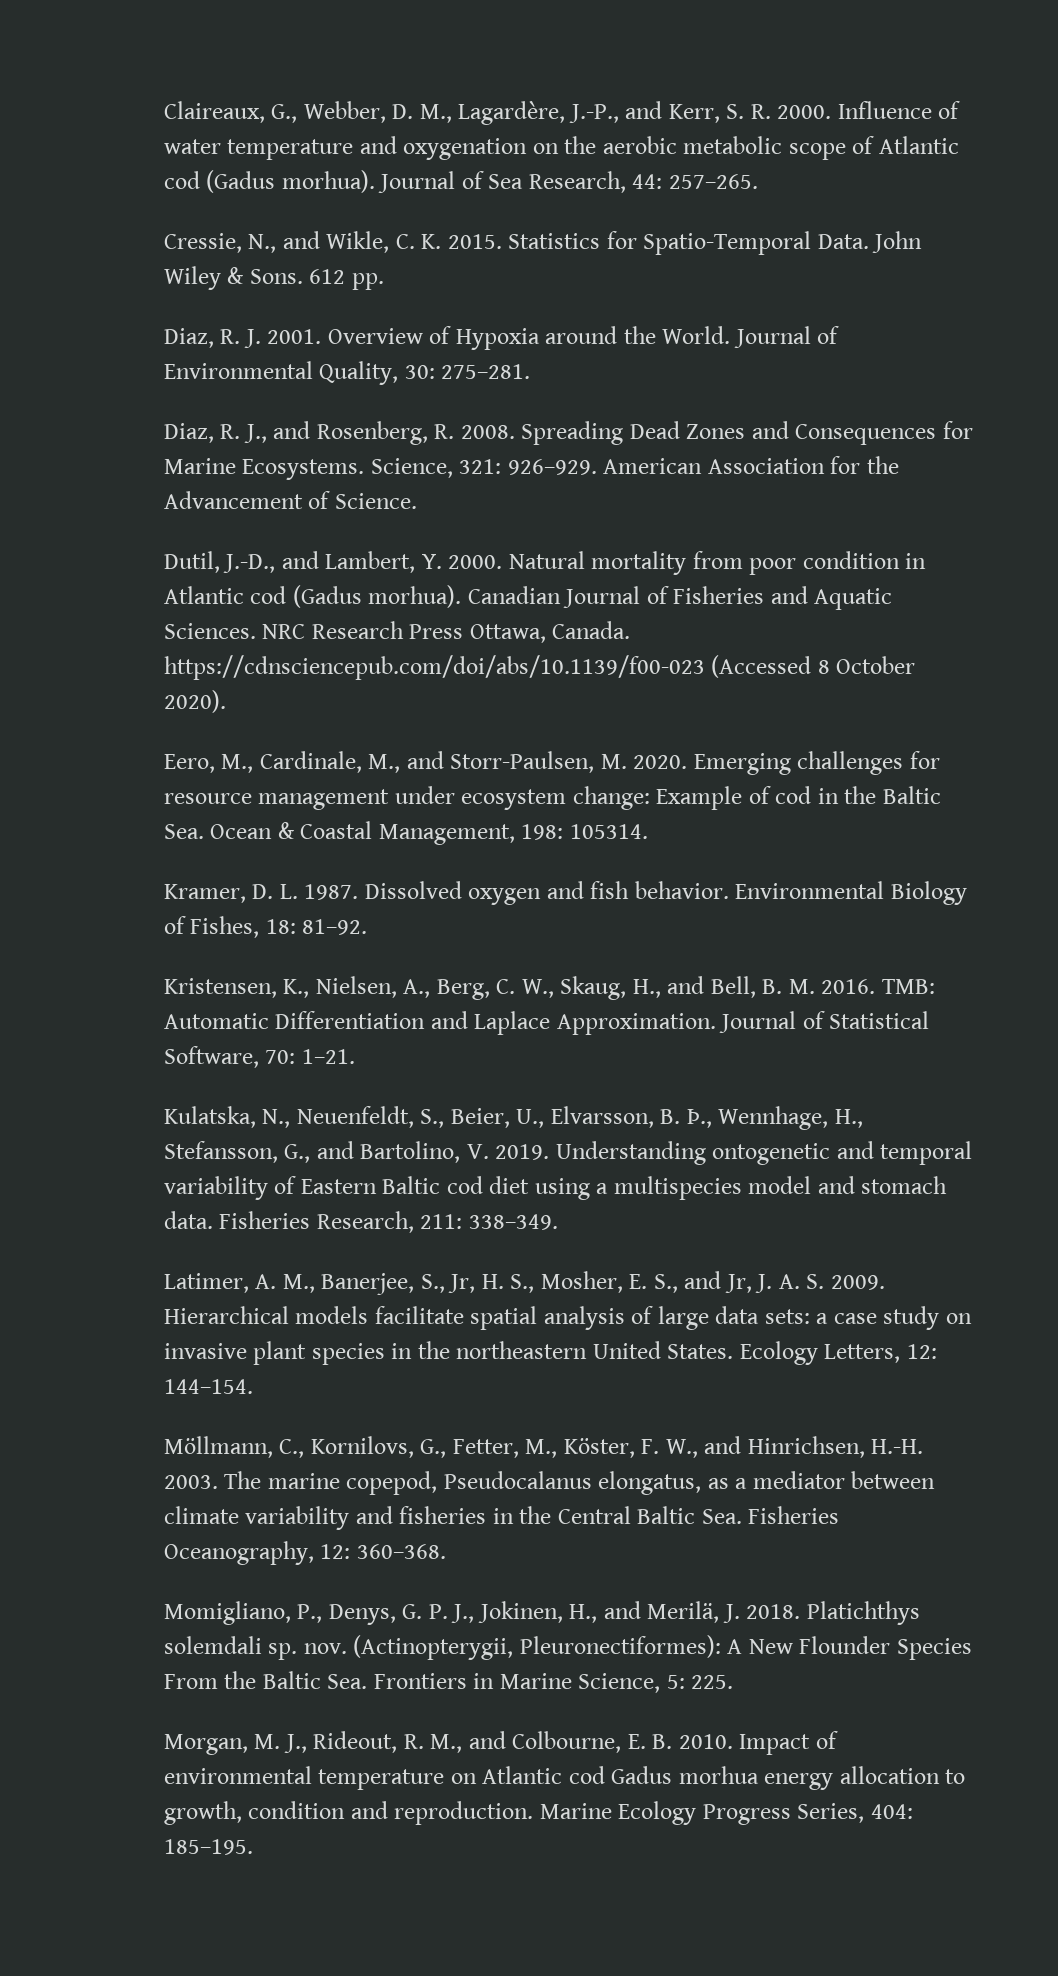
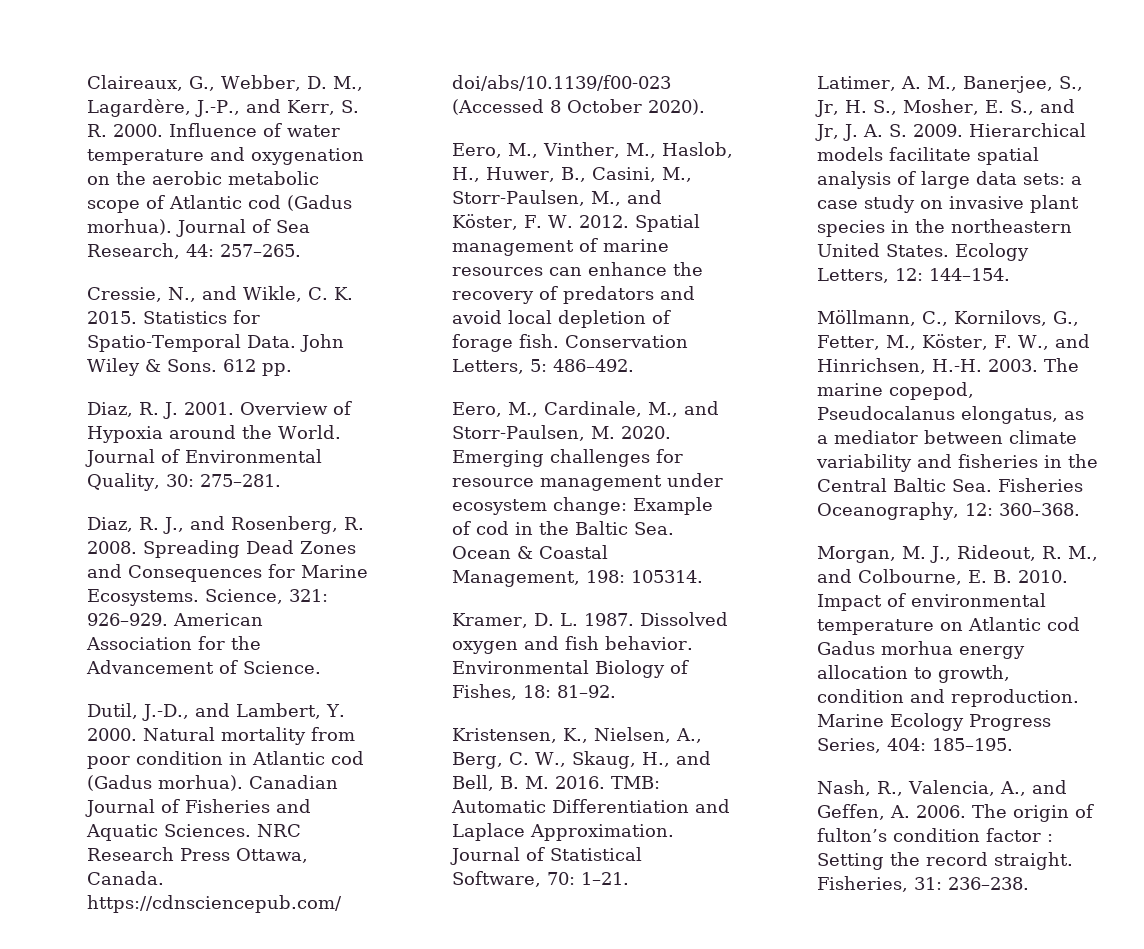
+ Eero, M., Vinther, M., Haslob, H., Huwer, B., Casini, M., Storr-Paulsen, M., and Köster, F. W. 2012. Spatial management of marine resources can enhance the recovery of predators and avoid local depletion of forage fish. Conservation Letters, 5: 486–492.
- Kulatska, N., Neuenfeldt, S., Beier, U., Elvarsson, B. Þ., Wennhage, H., Stefansson, G., and Bartolino, V. 2019. Understanding ontogenetic and temporal variability of Eastern Baltic cod diet using a multispecies model and stomach data. Fisheries Research, 211: 338–349.
- Momigliano, P., Denys, G. P. J., Jokinen, H., and Merilä, J. 2018. Platichthys solemdali sp. nov. (Actinopterygii, Pleuronectiformes): A New Flounder Species From the Baltic Sea. Frontiers in Marine Science, 5: 225.
+ Nash, R., Valencia, A., and Geffen, A. 2006. The origin of fulton’s condition factor : Setting the record straight. Fisheries, 31: 236–238.

